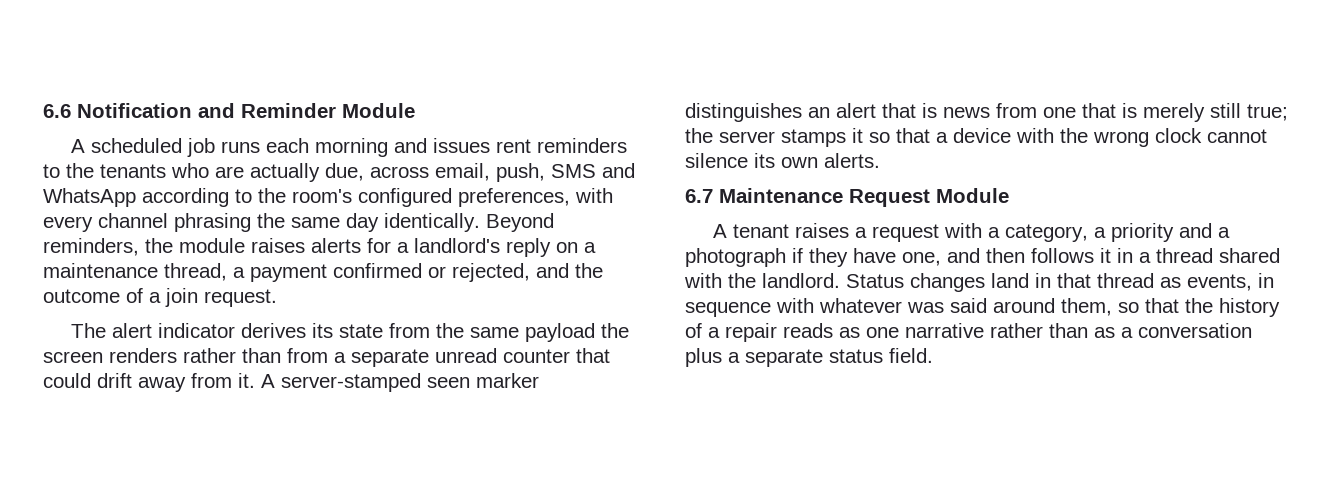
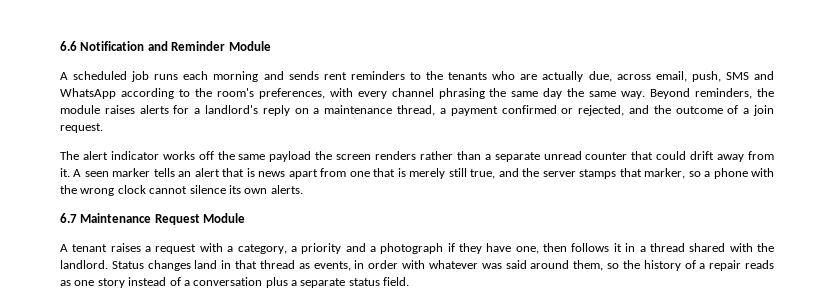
- A scheduled job runs each morning and issues rent reminders to the tenants who are actually due, across email, push, SMS and WhatsApp according to the room's configured preferences, with every channel phrasing the same day identically.
+ A scheduled job runs each morning and sends rent reminders to the tenants who are actually due, across email, push, SMS and WhatsApp according to the room's preferences, with every channel phrasing the same day the same way.
- The alert indicator derives its state from the same payload the screen renders rather than from a separate unread counter that could drift away from it.
+ The alert indicator works off the same payload the screen renders rather than a separate unread counter that could drift away from it.
- A server-stamped seen marker distinguishes an alert that is news from one that is merely still true; the server stamps it so that a device with the wrong clock cannot silence its own alerts.
+ A seen marker tells an alert that is news apart from one that is merely still true, and the server stamps that marker, so a phone with the wrong clock cannot silence its own alerts.
- A tenant raises a request with a category, a priority and a photograph if they have one, and then follows it in a thread shared with the landlord.
+ A tenant raises a request with a category, a priority and a photograph if they have one, then follows it in a thread shared with the landlord.
- Status changes land in that thread as events, in sequence with whatever was said around them, so that the history of a repair reads as one narrative rather than as a conversation plus a separate status field.
+ Status changes land in that thread as events, in order with whatever was said around them, so the history of a repair reads as one story instead of a conversation plus a separate status field.

